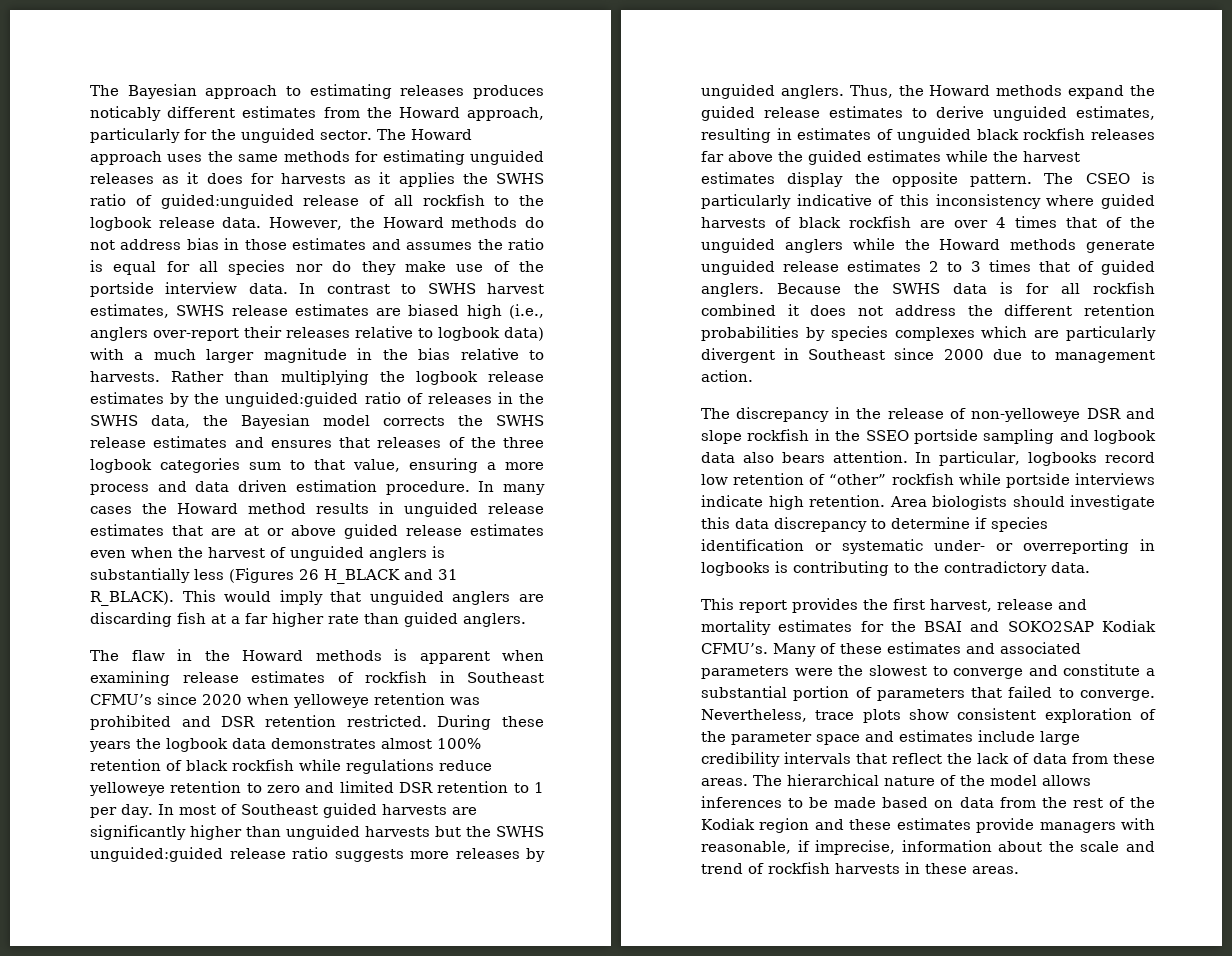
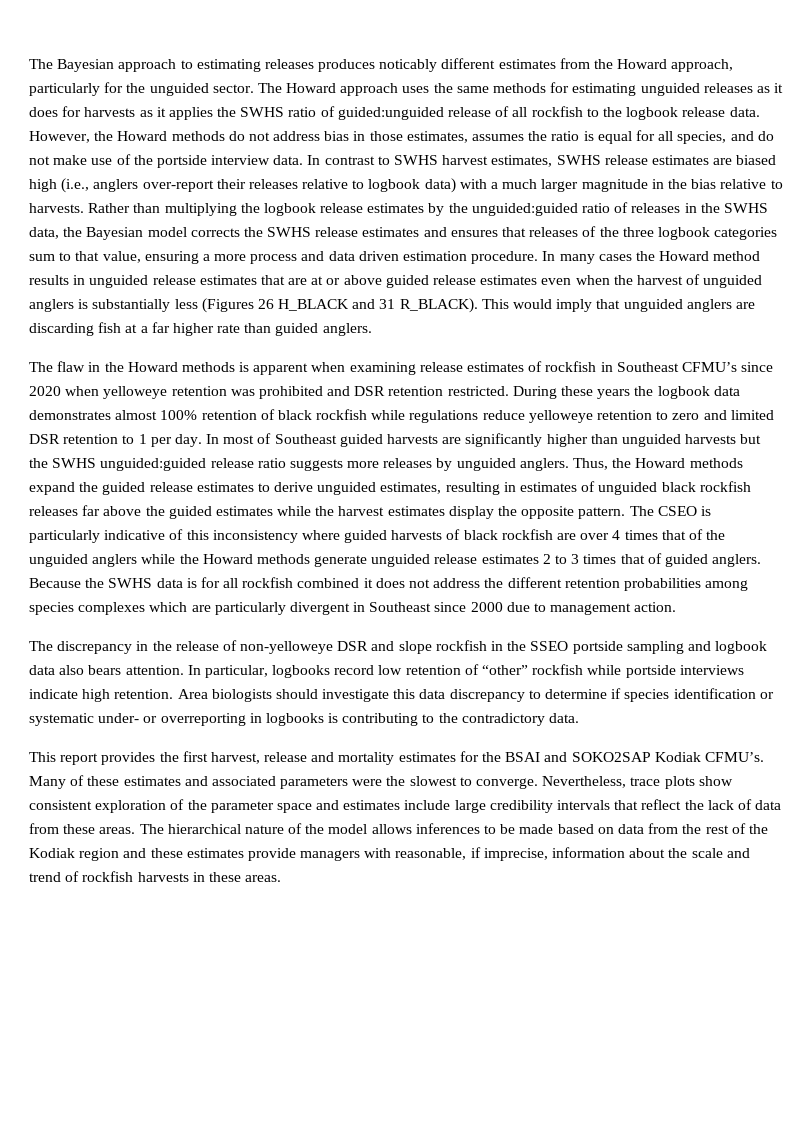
- However, the Howard methods do not address bias in those estimates and assumes the ratio is equal for all species nor do they make use of the portside interview data.
+ However, the Howard methods do not address bias in those estimates, assumes the ratio is equal for all species, and do not make use of the portside interview data.
- Because the SWHS data is for all rockfish combined it does not address the different retention probabilities by species complexes which are particularly divergent in Southeast since 2000 due to management action.
+ Because the SWHS data is for all rockfish combined it does not address the different retention probabilities among species complexes which are particularly divergent in Southeast since 2000 due to management action.
- Many of these estimates and associated parameters were the slowest to converge and constitute a substantial portion of parameters that failed to converge.
+ Many of these estimates and associated parameters were the slowest to converge.

